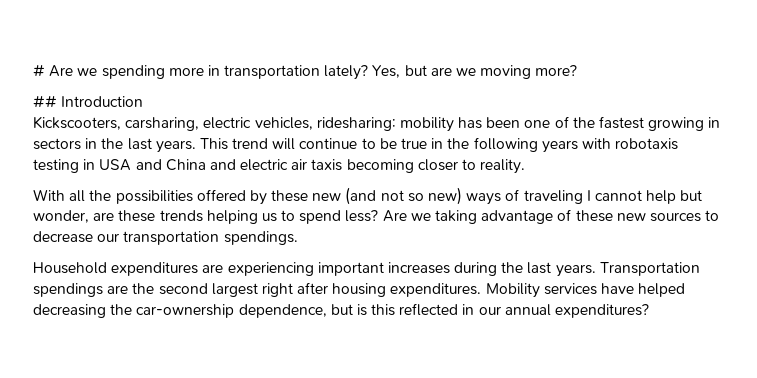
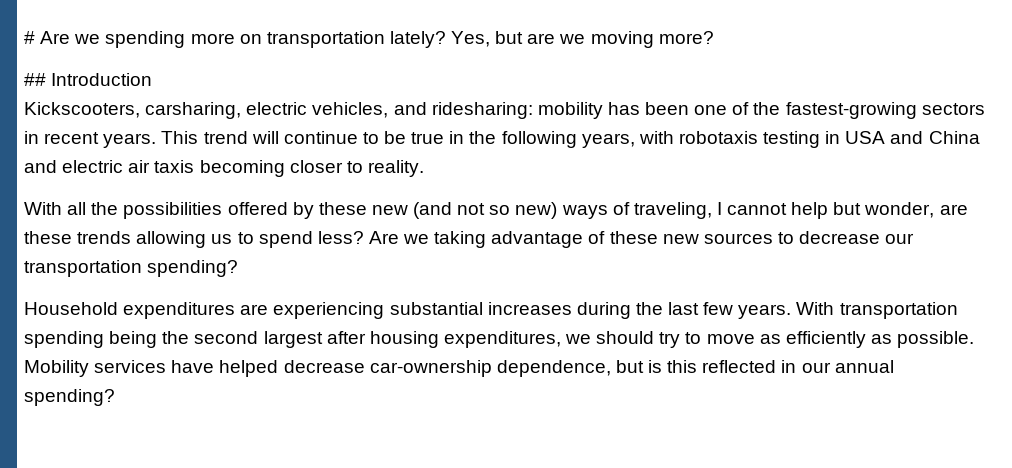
- # Are we spending more in transportation lately?
+ # Are we spending more on transportation lately?
- Kickscooters, carsharing, electric vehicles, ridesharing: mobility has been one of the fastest growing in sectors in the last years.
+ Kickscooters, carsharing, electric vehicles, and ridesharing: mobility has been one of the fastest-growing sectors in recent years.
- This trend will continue to be true in the following years with robotaxis testing in USA and China and electric air taxis becoming closer to reality.
+ This trend will continue to be true in the following years, with robotaxis testing in USA and China and electric air taxis becoming closer to reality.
- With all the possibilities offered by these new (and not so new) ways of traveling I cannot help but wonder, are these trends helping us to spend less?
+ With all the possibilities offered by these new (and not so new) ways of traveling, I cannot help but wonder, are these trends allowing us to spend less?
- Are we taking advantage of these new sources to decrease our transportation spendings.
+ Are we taking advantage of these new sources to decrease our transportation spending?
- Household expenditures are experiencing important increases during the last years. Transportation spendings are the second largest right after housing expenditures.
+ Household expenditures are experiencing substantial increases during the last few years. With transportation spending being the second largest after housing expenditures, we should try to move as efficiently as possible.
- Mobility services have helped decreasing the car-ownership dependence, but is this reflected in our annual expenditures?
+ Mobility services have helped decrease car-ownership dependence, but is this reflected in our annual spending?

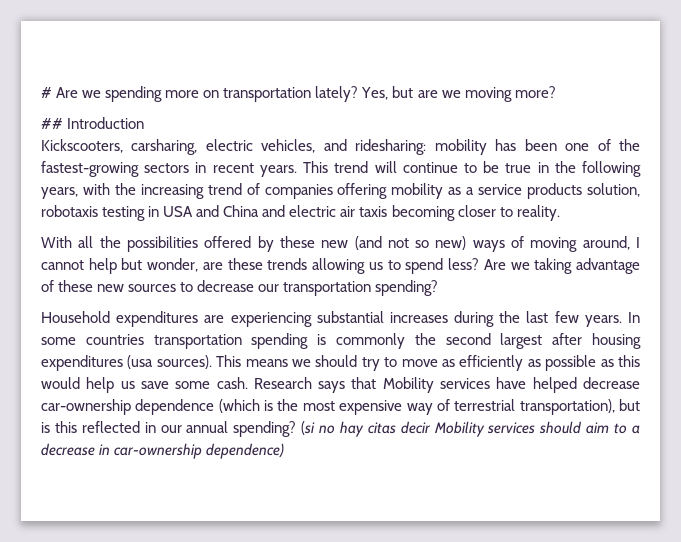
- This trend will continue to be true in the following years, with robotaxis testing in USA and China and electric air taxis becoming closer to reality.
+ This trend will continue to be true in the following years, with the increasing trend of companies offering mobility as a service products solution, robotaxis testing in USA and China and electric air taxis becoming closer to reality.
- With all the possibilities offered by these new (and not so new) ways of traveling, I cannot help but wonder, are these trends allowing us to spend less?
+ With all the possibilities offered by these new (and not so new) ways of moving around, I cannot help but wonder, are these trends allowing us to spend less?
- With transportation spending being the second largest after housing expenditures, we should try to move as efficiently as possible. Mobility services have helped decrease car-ownership dependence, but is this reflected in our annual spending?
+ In some countries transportation spending is commonly the second largest after housing expenditures (usa sources). This means we should try to move as efficiently as possible as this would help us save some cash. Research says that Mobility services have helped decrease car-ownership dependence (which is the most expensive way of terrestrial transportation), but is this reflected in our annual spending?
+ (si no hay citas decir Mobility services should aim to a decrease in car-ownership dependence)

